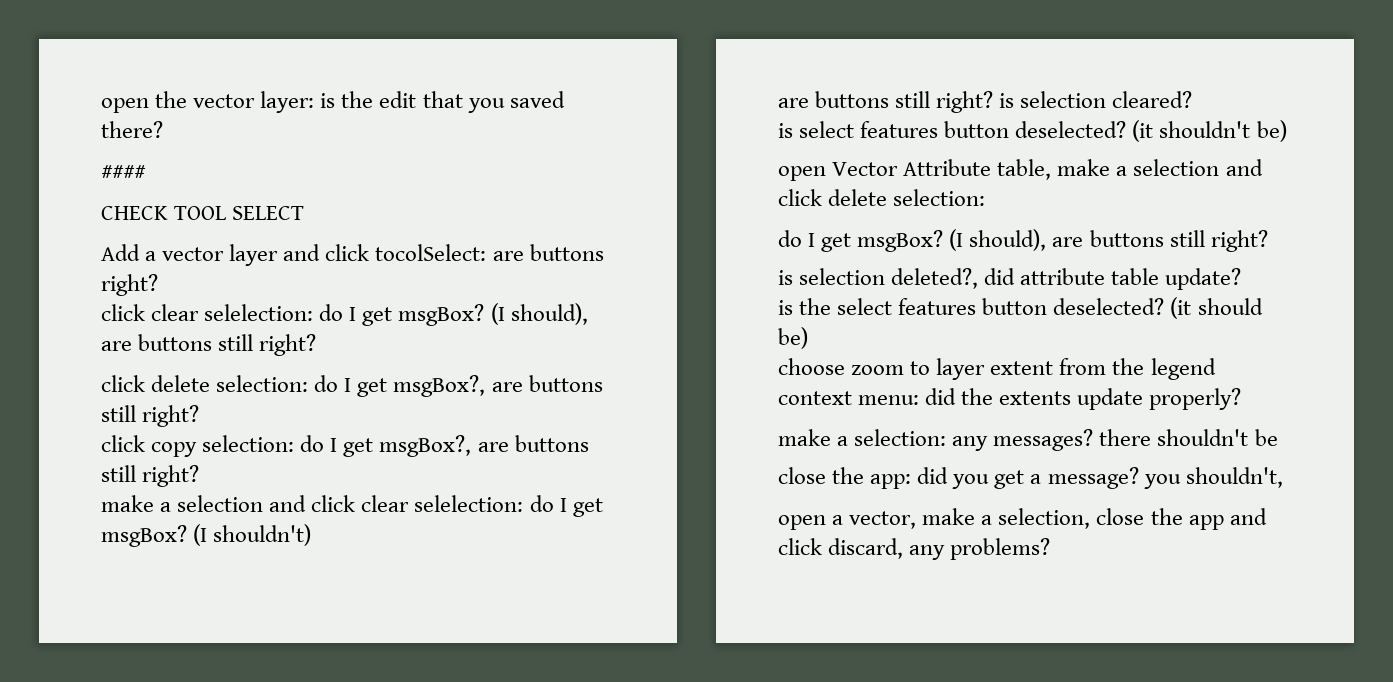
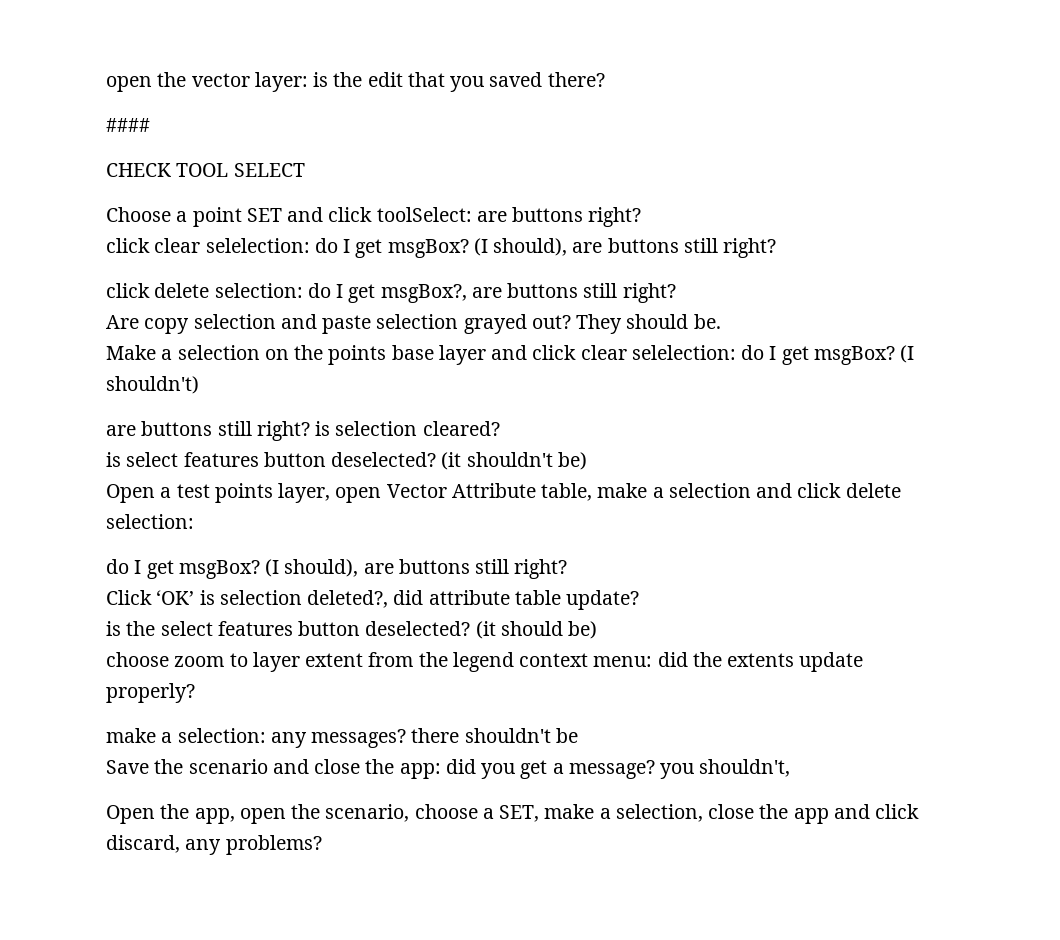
- Add a vector layer and click tocolSelect: are buttons right?
+ Choose a point SET and click toolSelect: are buttons right?
- click copy selection: do I get msgBox?, are buttons still right?
- make a selection and click clear selelection: do I get msgBox?
+ Are copy selection and paste selection grayed out? They should be.
+ Make a selection on the points base layer and click clear selelection: do I get msgBox?
- open Vector Attribute table, make a selection and click delete selection:
+ Open a test points layer, open Vector Attribute table, make a selection and click delete selection:
- is selection deleted?, did attribute table update?
+ Click ‘OK’ is selection deleted?, did attribute table update?
- close the app: did you get a message? you shouldn't,
+ Save the scenario and close the app: did you get a message? you shouldn't,
- open a vector, make a selection, close the app and click discard, any problems?
+ Open the app, open the scenario, choose a SET, make a selection, close the app and click discard, any problems?

